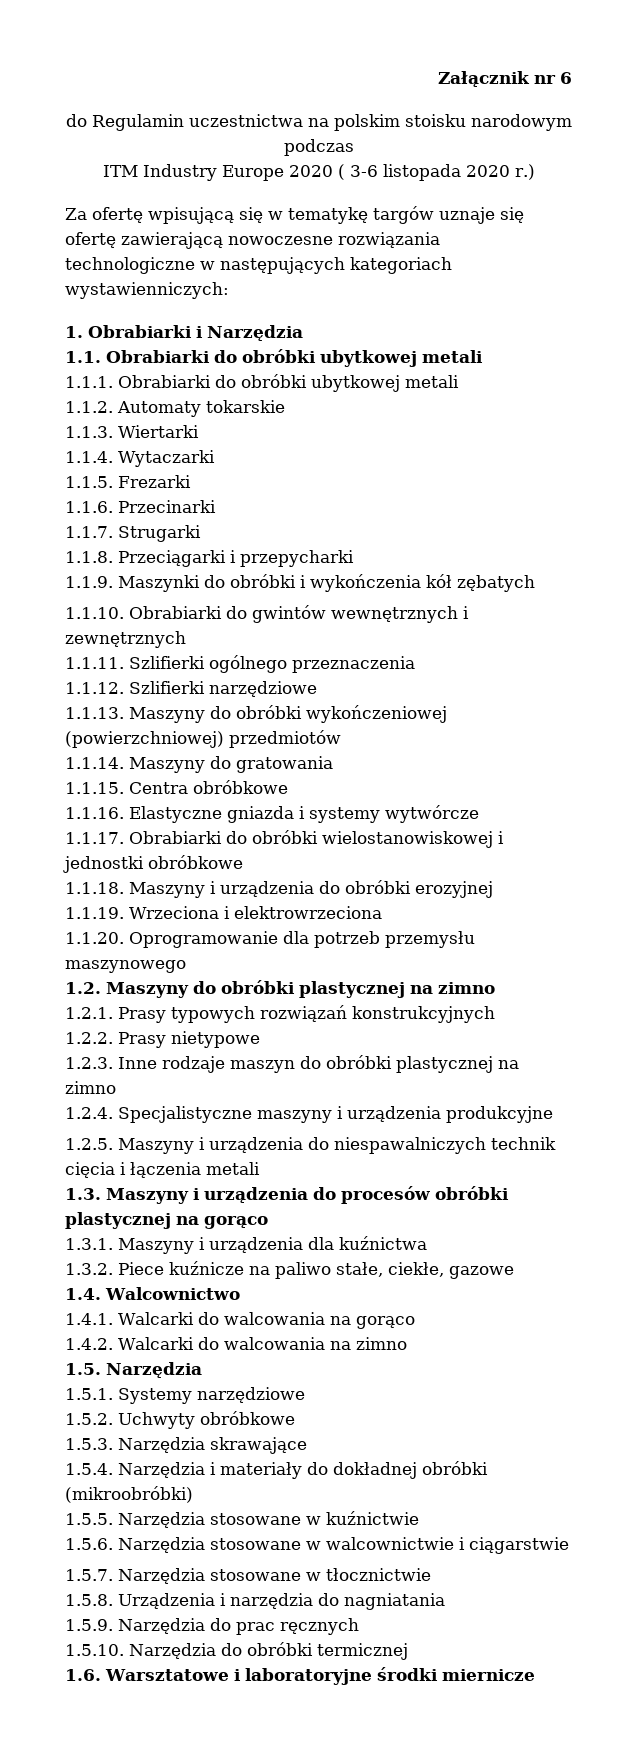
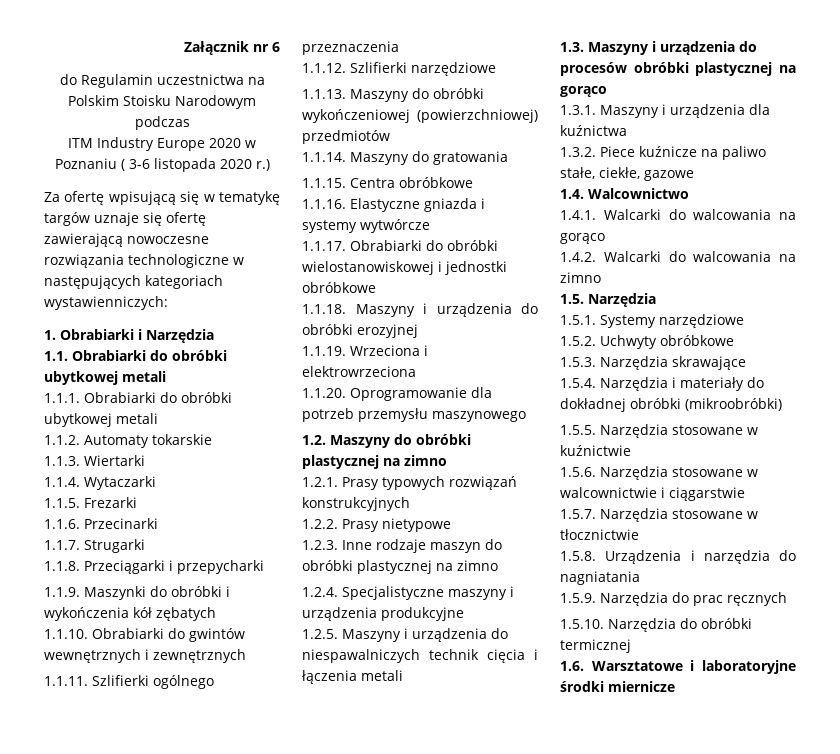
- do Regulamin uczestnictwa na polskim stoisku narodowym podczas
+ do Regulamin uczestnictwa na Polskim Stoisku Narodowym podczas
- ITM Industry Europe 2020 ( 3-6 listopada 2020 r.)
+ ITM Industry Europe 2020 w Poznaniu ( 3-6 listopada 2020 r.)

